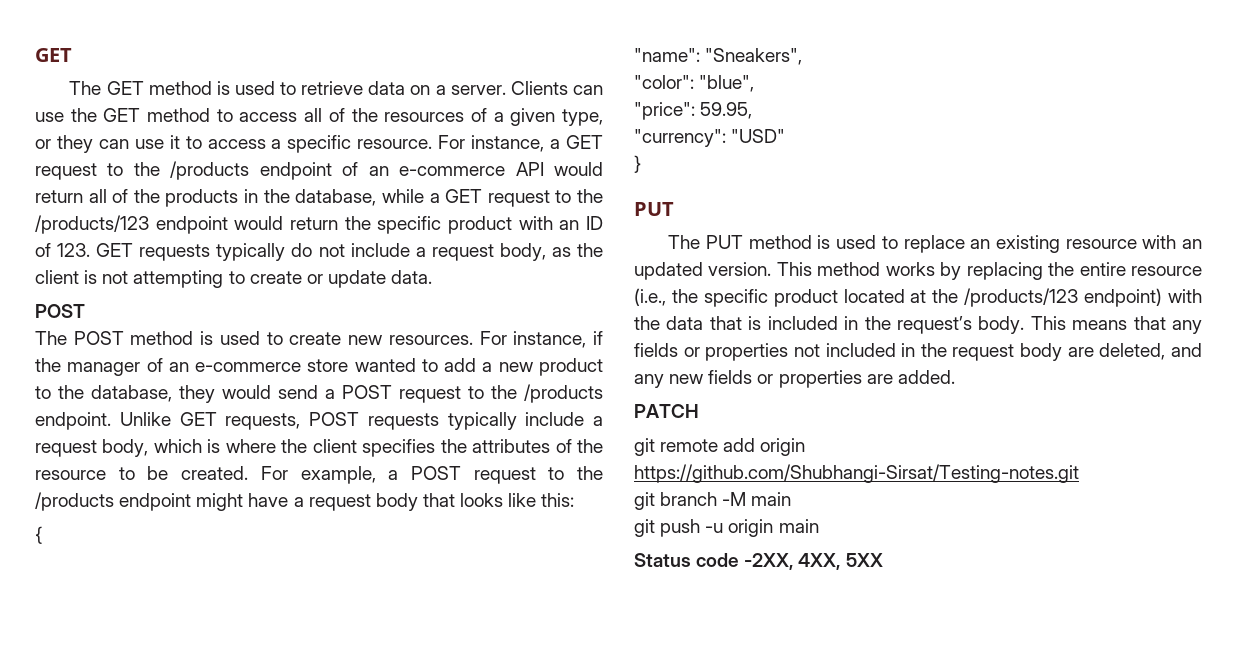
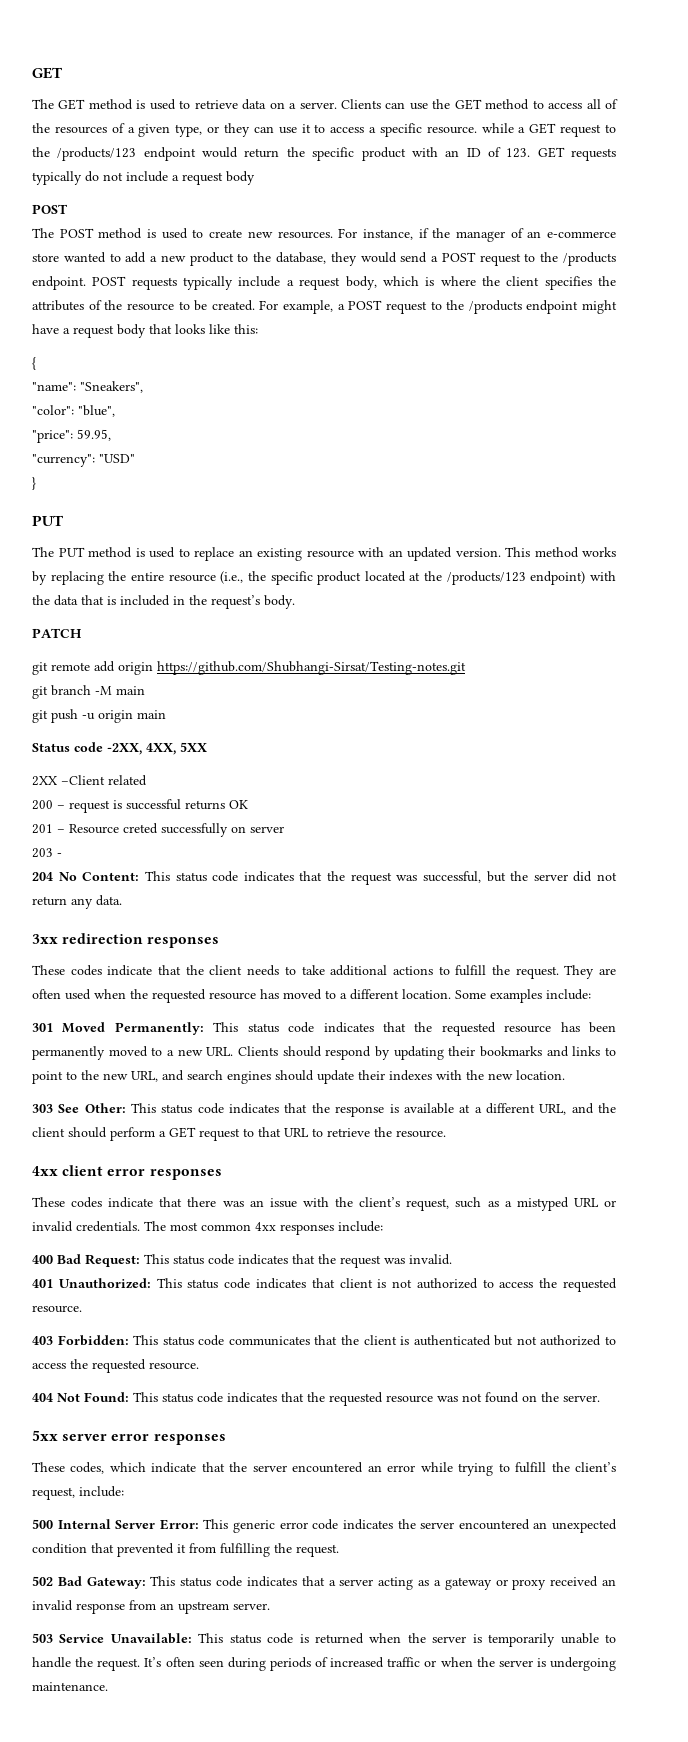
- Clients can use the GET method to access all of the resources of a given type, or they can use it to access a specific resource. For instance, a GET request to the /products endpoint of an e-commerce API would return all of the products in the database, while a GET request to the /products/123 endpoint would return the specific product with an ID of 123. GET requests typically do not include a request body, as the client is not attempting to create or update data.
+ Clients can use the GET method to access all of the resources of a given type, or they can use it to access a specific resource. while a GET request to the /products/123 endpoint would return the specific product with an ID of 123. GET requests typically do not include a request body
- Unlike GET requests, POST requests typically include a request body, which is where the client specifies the attributes of the resource to be created.
+ POST requests typically include a request body, which is where the client specifies the attributes of the resource to be created.
- This means that any fields or properties not included in the request body are deleted, and any new fields or properties are added.
+ 2XX –Client related
+ 200 – request is successful returns OK
+ 201 – Resource creted successfully on server
+ 203 -
+ 204 No Content: This status code indicates that the request was successful, but the server did not return any data.
+ 3xx redirection responses
+ These codes indicate that the client needs to take additional actions to fulfill the request. They are often used when the requested resource has moved to a different location. Some examples include:
+ 301 Moved Permanently: This status code indicates that the requested resource has been permanently moved to a new URL. Clients should respond by updating their bookmarks and links to point to the new URL, and search engines should update their indexes with the new location.
+ 303 See Other: This status code indicates that the response is available at a different URL, and the client should perform a GET request to that URL to retrieve the resource.
+ 4xx client error responses
+ These codes indicate that there was an issue with the client’s request, such as a mistyped URL or invalid credentials. The most common 4xx responses include:
+ 400 Bad Request: This status code indicates that the request was invalid.
+ 401 Unauthorized: This status code indicates that client is not authorized to access the requested resource.
+ 403 Forbidden: This status code communicates that the client is authenticated but not authorized to access the requested resource.
+ 404 Not Found: This status code indicates that the requested resource was not found on the server.
+ 5xx server error responses
+ These codes, which indicate that the server encountered an error while trying to fulfill the client’s request, include:
+ 500 Internal Server Error: This generic error code indicates the server encountered an unexpected condition that prevented it from fulfilling the request.
+ 502 Bad Gateway: This status code indicates that a server acting as a gateway or proxy received an invalid response from an upstream server.
+ 503 Service Unavailable: This status code is returned when the server is temporarily unable to handle the request. It’s often seen during periods of increased traffic or when the server is undergoing maintenance.

